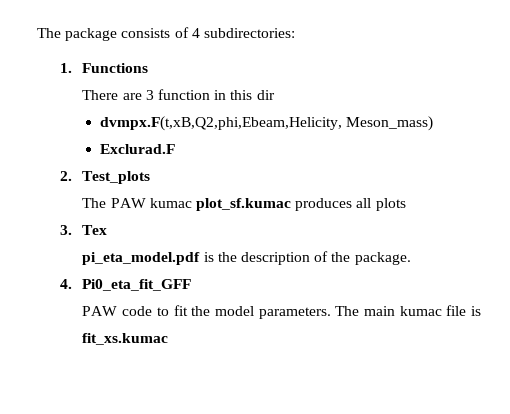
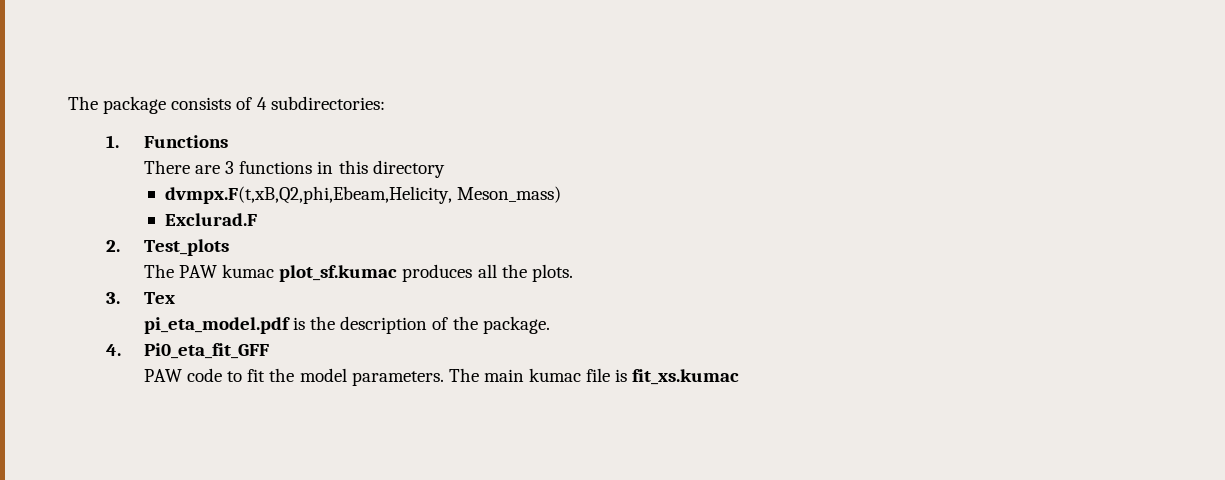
- There are 3 function in this dir
+ There are 3 functions in this directory
- The PAW kumac plot_sf.kumac produces all plots
+ The PAW kumac plot_sf.kumac produces all the plots.

